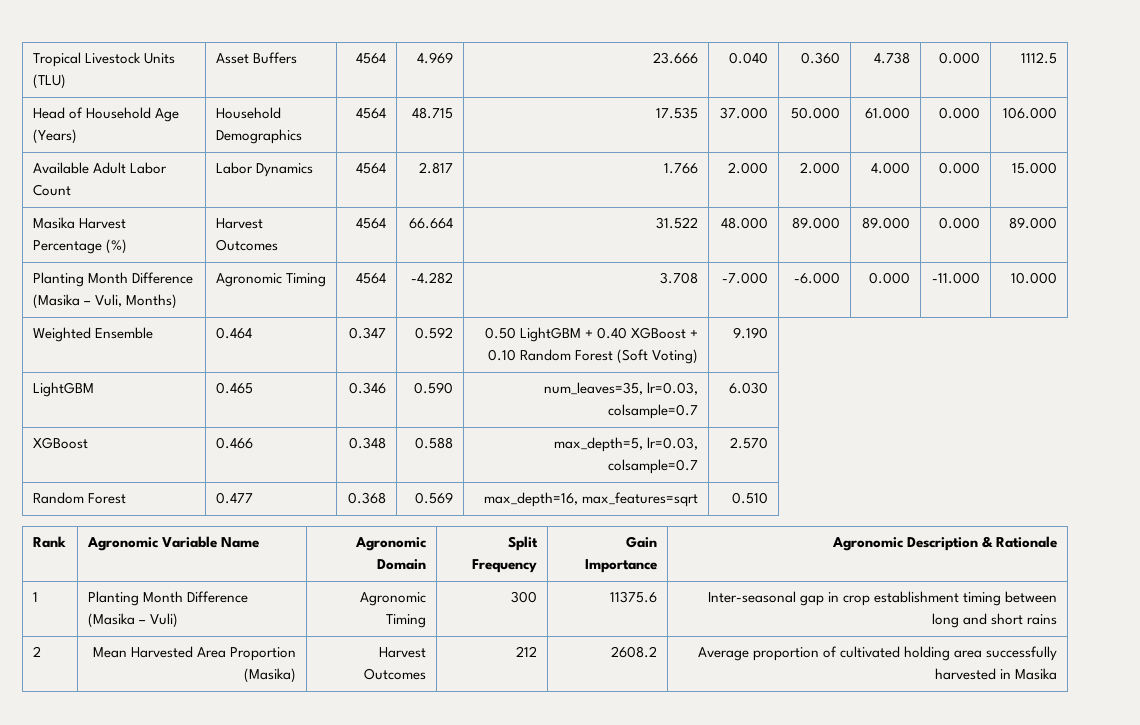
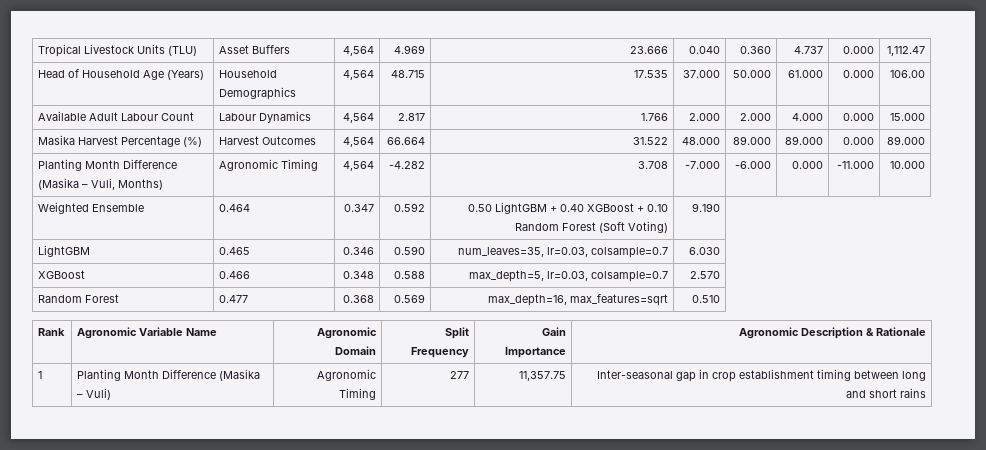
- Tropical Livestock Units (TLU) | Asset Buffers | 4564 | 4.969 | 23.666 | 0.040 | 0.360 | 4.738 | 0.000 | 1112.5
+ Tropical Livestock Units (TLU) | Asset Buffers | 4,564 | 4.969 | 23.666 | 0.040 | 0.360 | 4.737 | 0.000 | 1,112.47
- Head of Household Age (Years) | Household Demographics | 4564 | 48.715 | 17.535 | 37.000 | 50.000 | 61.000 | 0.000 | 106.000
+ Head of Household Age (Years) | Household Demographics | 4,564 | 48.715 | 17.535 | 37.000 | 50.000 | 61.000 | 0.000 | 106.00
- Available Adult Labor Count | Labor Dynamics | 4564 | 2.817 | 1.766 | 2.000 | 2.000 | 4.000 | 0.000 | 15.000
+ Available Adult Labour Count | Labour Dynamics | 4,564 | 2.817 | 1.766 | 2.000 | 2.000 | 4.000 | 0.000 | 15.000
- Masika Harvest Percentage (%) | Harvest Outcomes | 4564 | 66.664 | 31.522 | 48.000 | 89.000 | 89.000 | 0.000 | 89.000
+ Masika Harvest Percentage (%) | Harvest Outcomes | 4,564 | 66.664 | 31.522 | 48.000 | 89.000 | 89.000 | 0.000 | 89.000
- Planting Month Difference (Masika – Vuli, Months) | Agronomic Timing | 4564 | -4.282 | 3.708 | -7.000 | -6.000 | 0.000 | -11.000 | 10.000
+ Planting Month Difference (Masika – Vuli, Months) | Agronomic Timing | 4,564 | -4.282 | 3.708 | -7.000 | -6.000 | 0.000 | -11.000 | 10.000
- 1 | Planting Month Difference (Masika – Vuli) | Agronomic Timing | 300 | 11375.6 | Inter-seasonal gap in crop establishment timing between long and short rains
+ 1 | Planting Month Difference (Masika – Vuli) | Agronomic Timing | 277 | 11,357.75 | Inter-seasonal gap in crop establishment timing between long and short rains
- 2 | Mean Harvested Area Proportion (Masika) | Harvest Outcomes | 212 | 2608.2 | Average proportion of cultivated holding area successfully harvested in Masika

